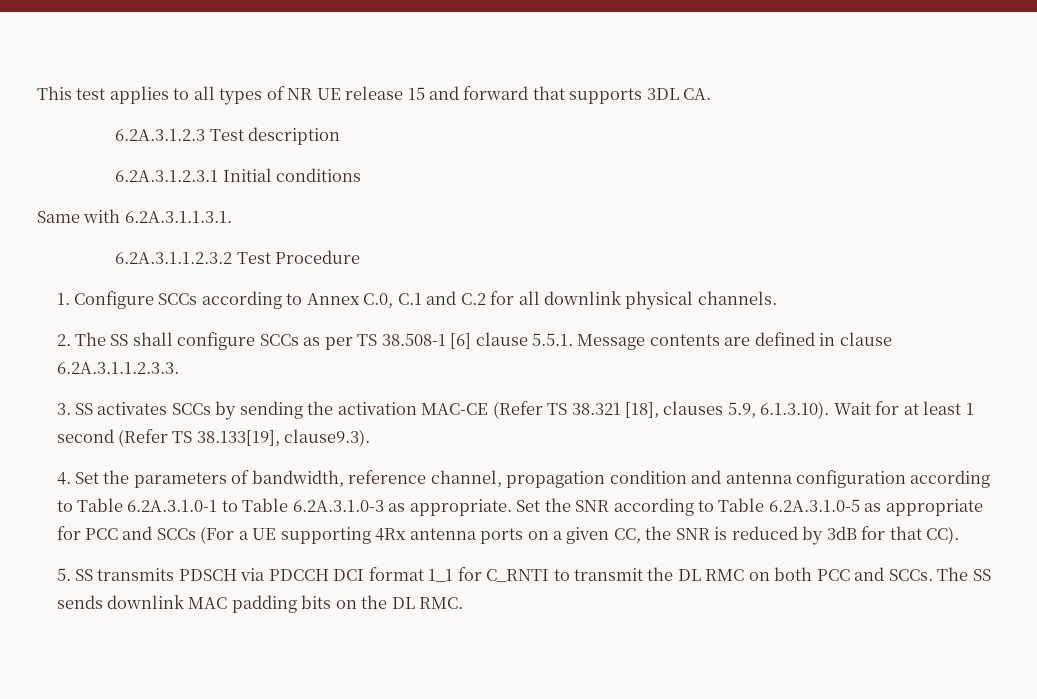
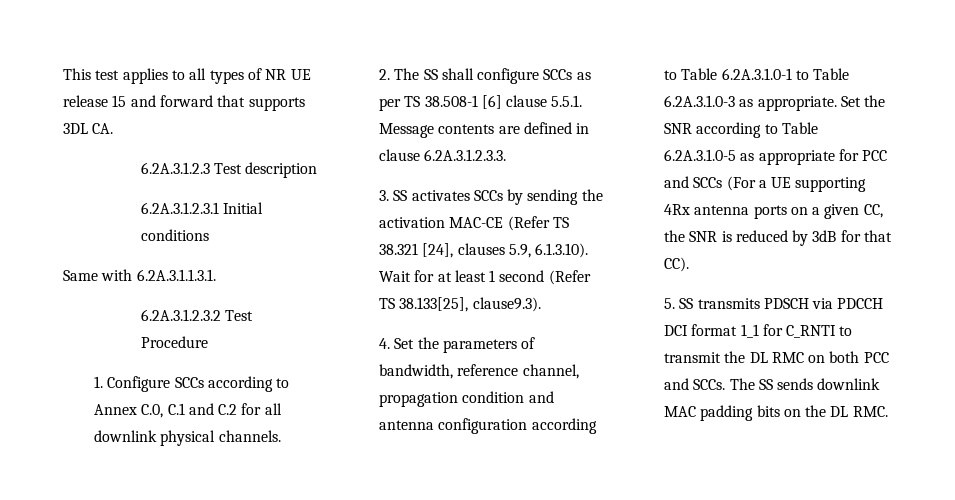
- 6.2A.3.1.1.2.3.2 Test Procedure
+ 6.2A.3.1.2.3.2 Test Procedure
- 2. The SS shall configure SCCs as per TS 38.508-1 [6] clause 5.5.1. Message contents are defined in clause 6.2A.3.1.1.2.3.3.
+ 2. The SS shall configure SCCs as per TS 38.508-1 [6] clause 5.5.1. Message contents are defined in clause 6.2A.3.1.2.3.3.
- 3. SS activates SCCs by sending the activation MAC-CE (Refer TS 38.321 [18], clauses 5.9, 6.1.3.10). Wait for at least 1 second (Refer TS 38.133[19], clause9.3).
+ 3. SS activates SCCs by sending the activation MAC-CE (Refer TS 38.321 [24], clauses 5.9, 6.1.3.10). Wait for at least 1 second (Refer TS 38.133[25], clause9.3).

